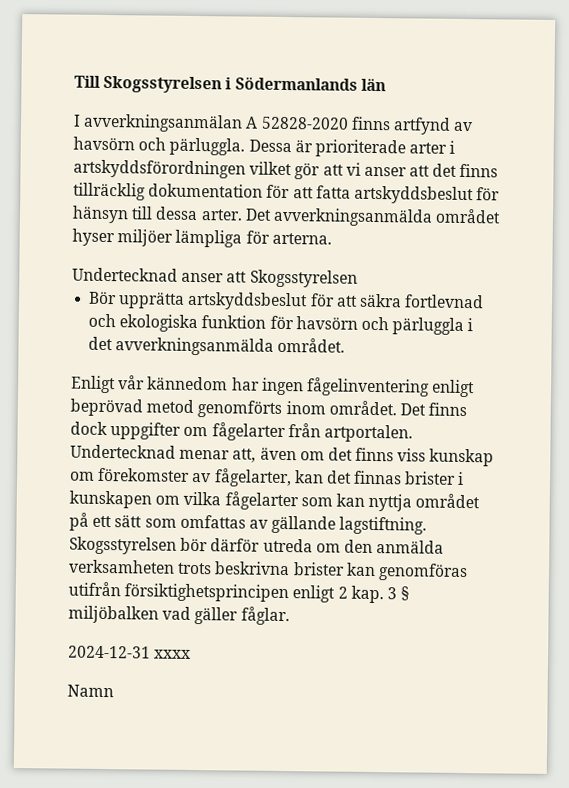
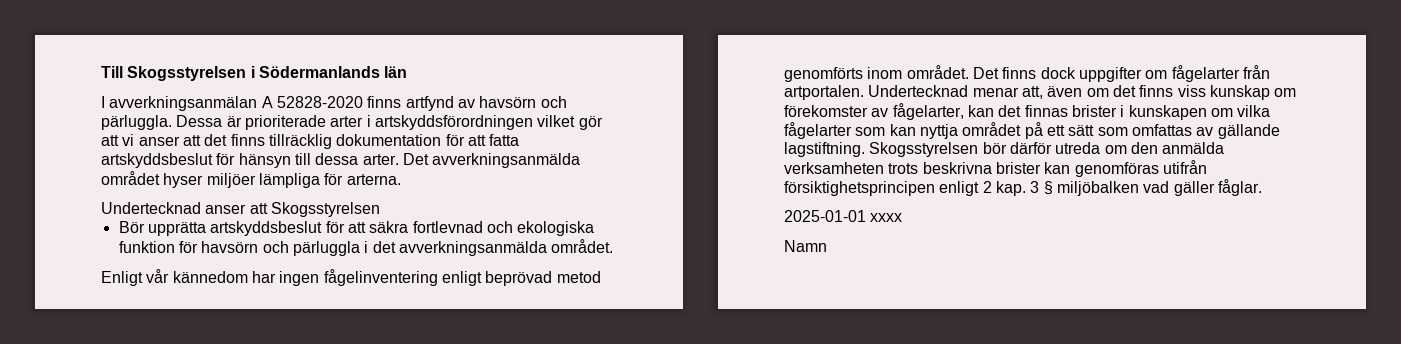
- 2024-12-31 xxxx
+ 2025-01-01 xxxx

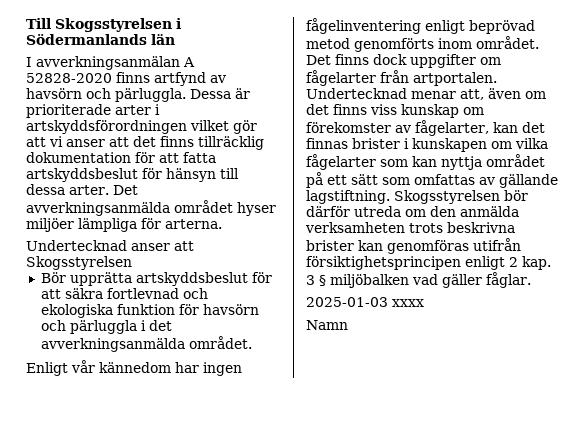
- 2025-01-01 xxxx
+ 2025-01-03 xxxx

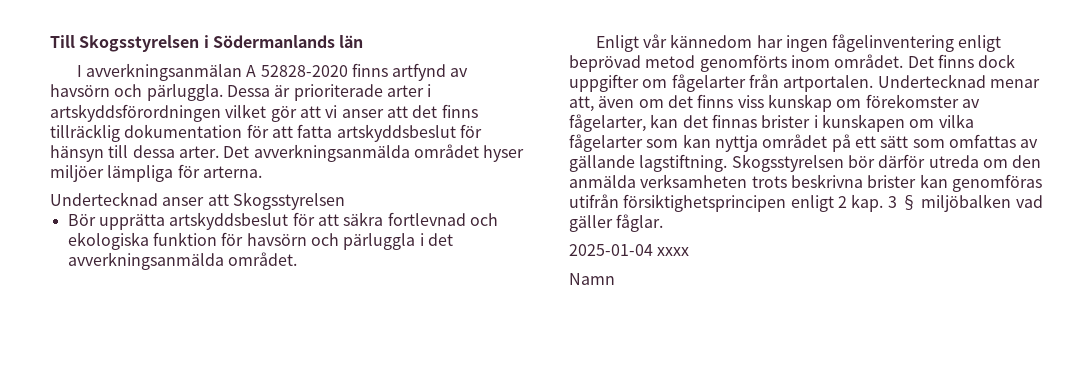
- 2025-01-03 xxxx
+ 2025-01-04 xxxx

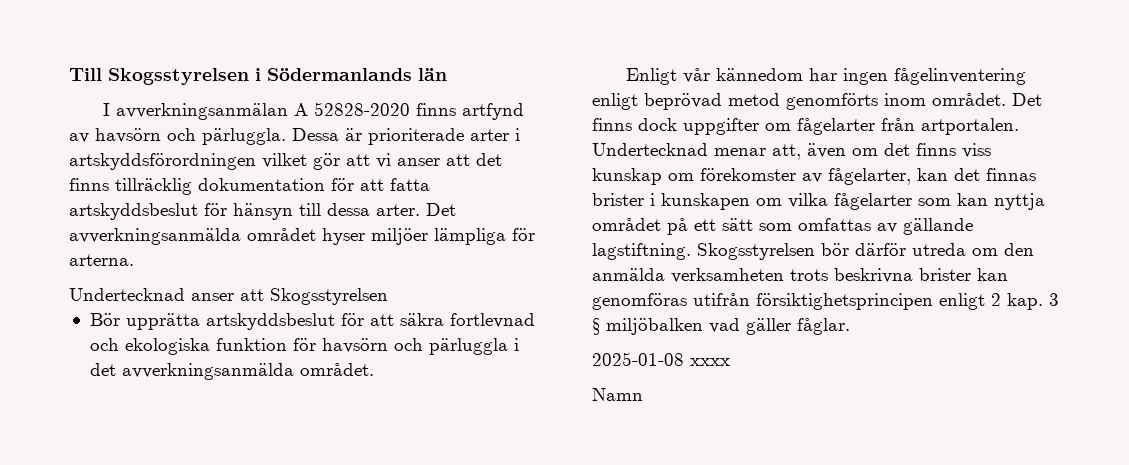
- 2025-01-04 xxxx
+ 2025-01-08 xxxx

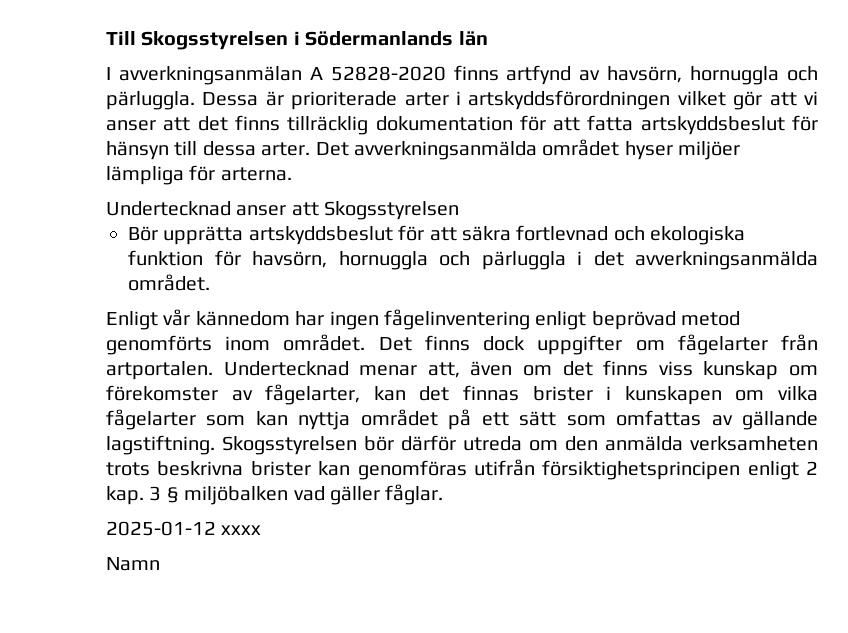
- I avverkningsanmälan A 52828-2020 finns artfynd av havsörn och pärluggla.
+ I avverkningsanmälan A 52828-2020 finns artfynd av havsörn, hornuggla och pärluggla.
- Bör upprätta artskyddsbeslut för att säkra fortlevnad och ekologiska funktion för havsörn och pärluggla i det avverkningsanmälda området.
+ Bör upprätta artskyddsbeslut för att säkra fortlevnad och ekologiska funktion för havsörn, hornuggla och pärluggla i det avverkningsanmälda området.
- 2025-01-08 xxxx
+ 2025-01-12 xxxx

